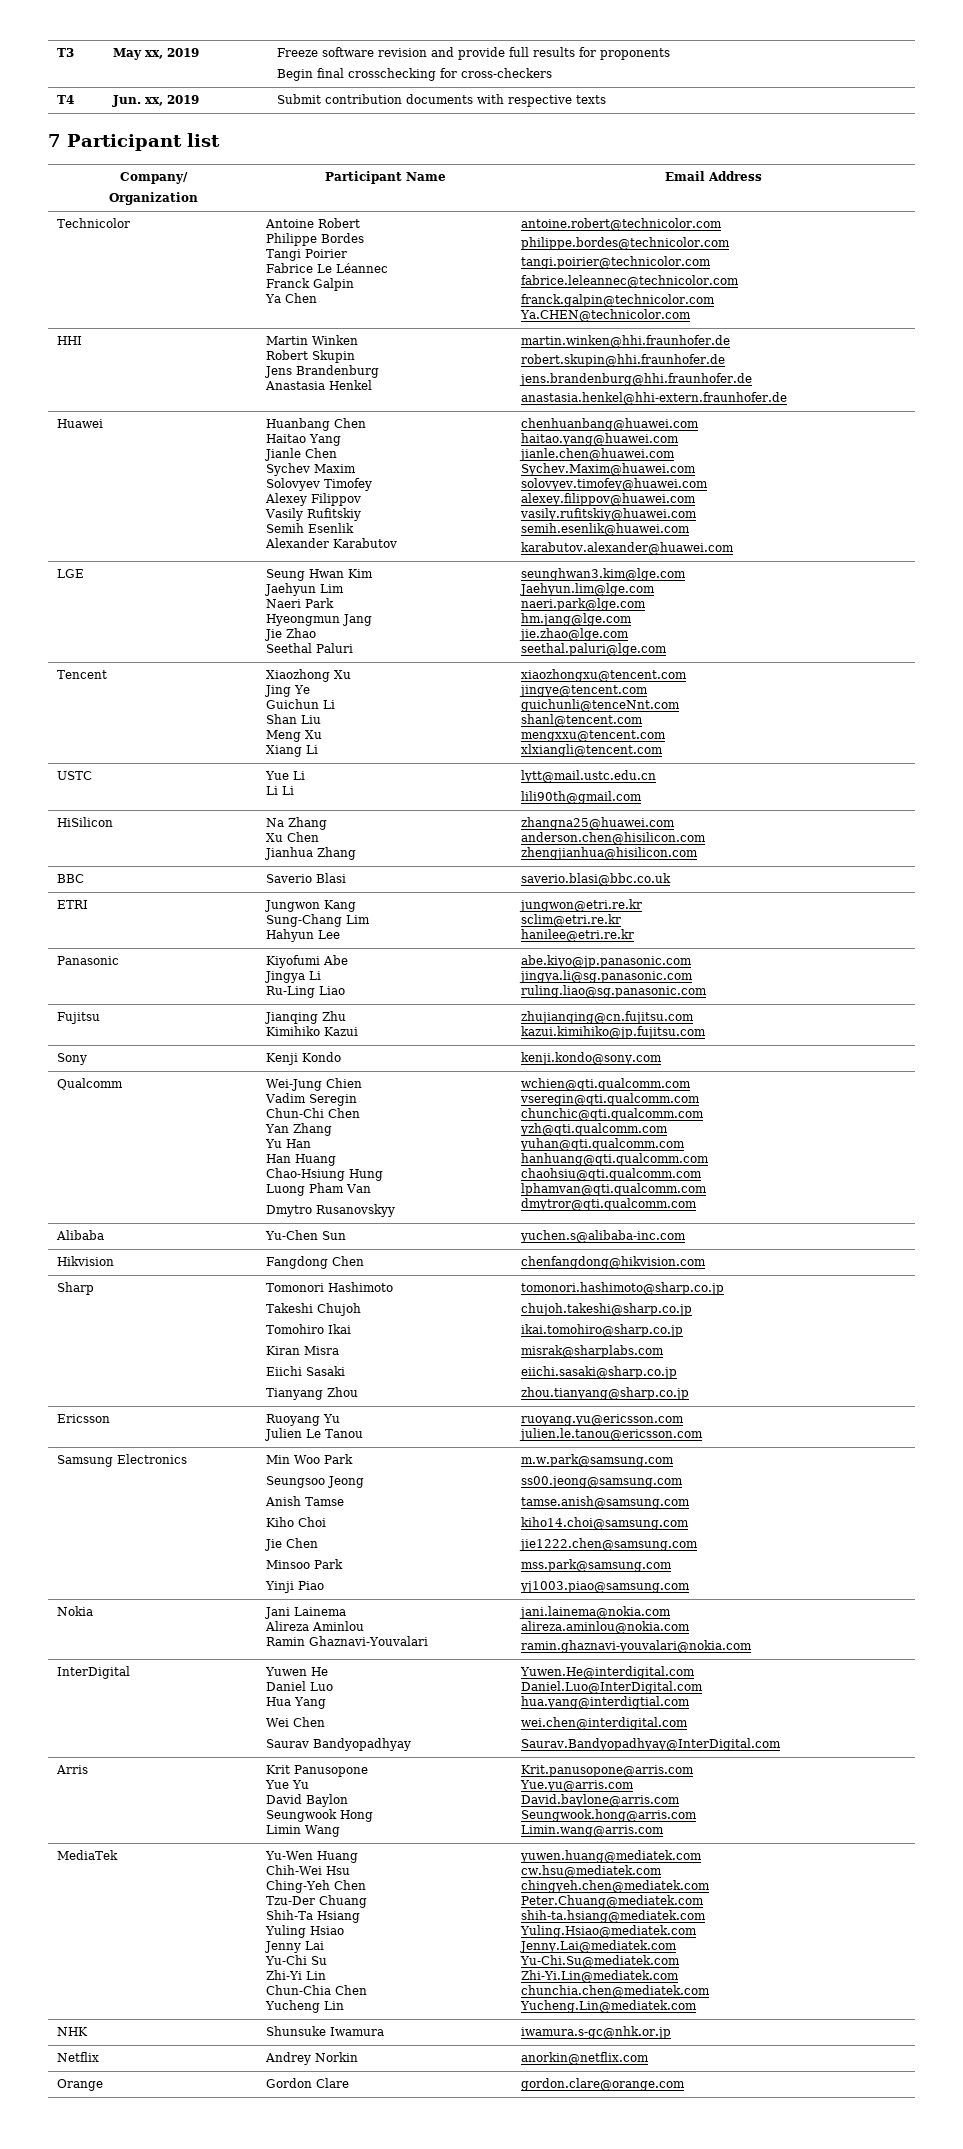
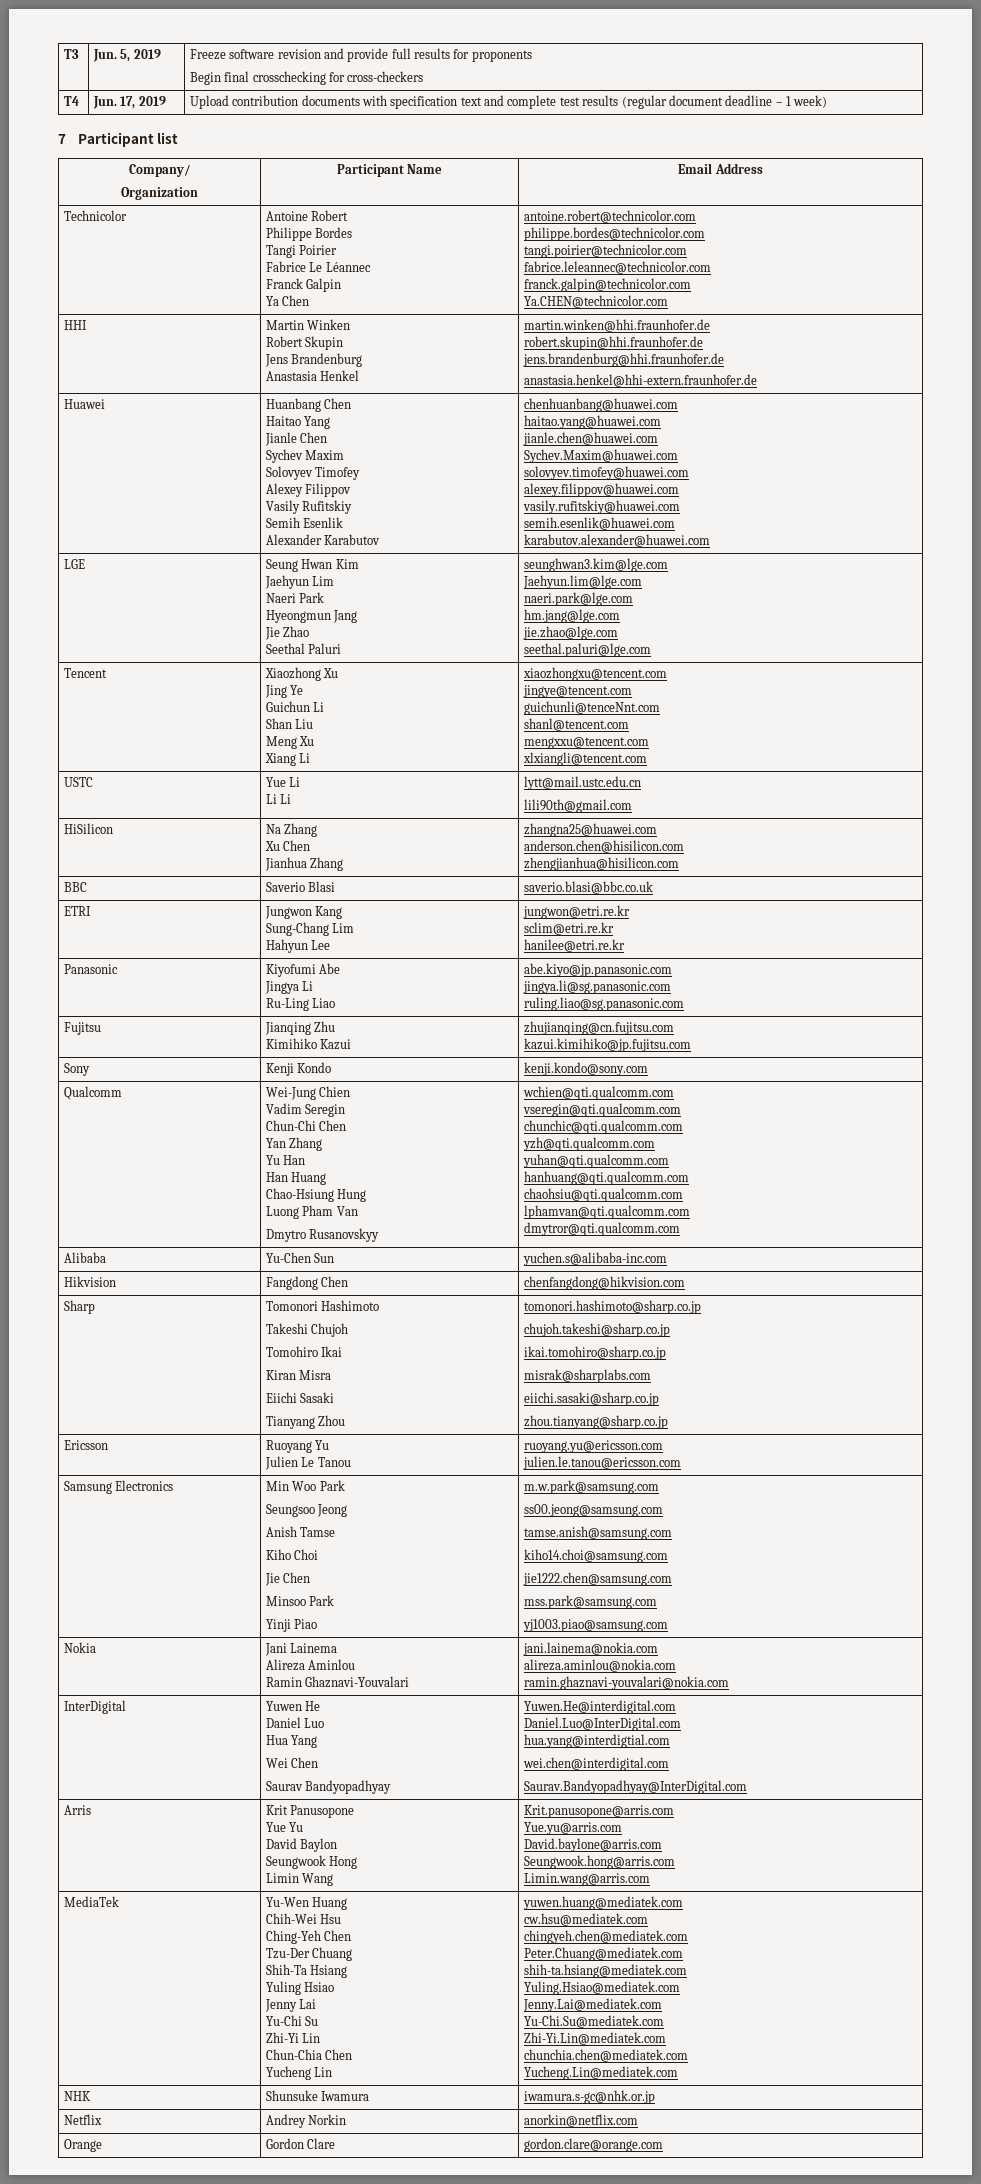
- T3 | May xx, 2019 | Freeze software revision and provide full results for proponents
+ T3 | Jun. 5, 2019 | Freeze software revision and provide full results for proponents
- T4 | Jun. xx, 2019 | Submit contribution documents with respective texts
+ T4 | Jun. 17, 2019 | Upload contribution documents with specification text and complete test results (regular document deadline – 1 week)

